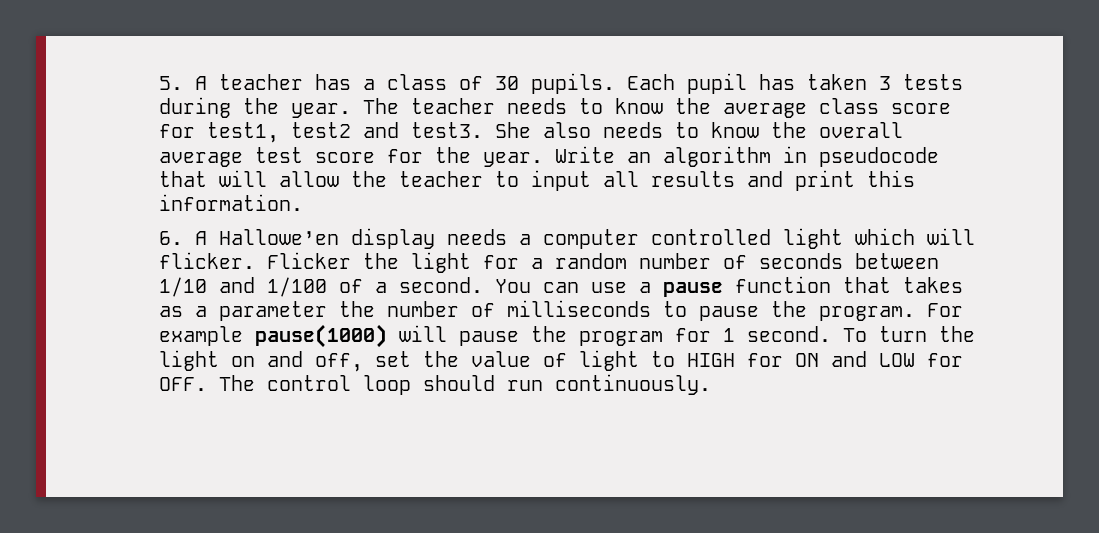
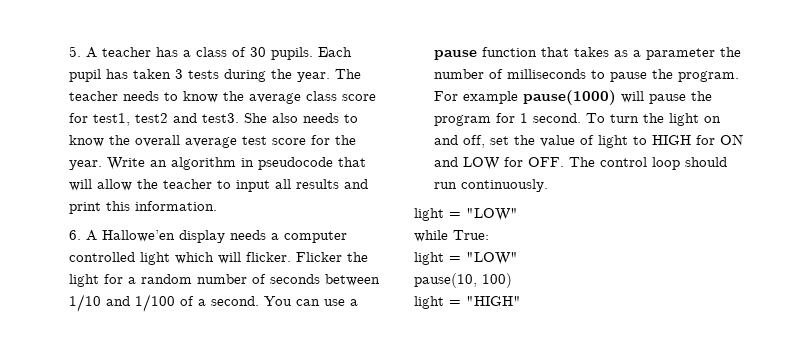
  To turn the light on and off, set the value of light to HIGH for ON and LOW for OFF. The control loop should run continuously.
+ light = "LOW"
+ while True:
+ light = "LOW"
+ pause(10, 100)
+ light = "HIGH"

